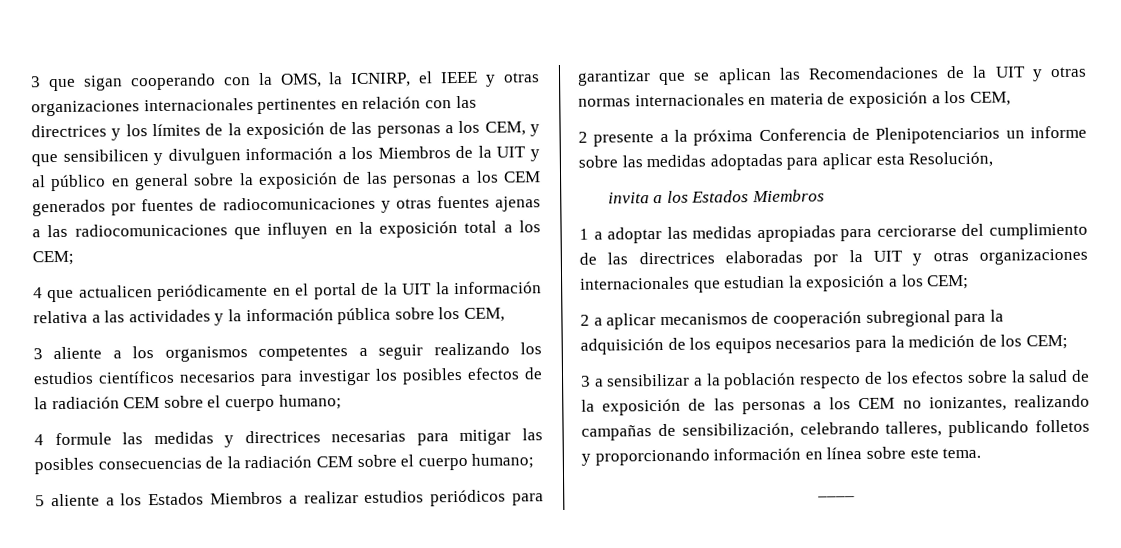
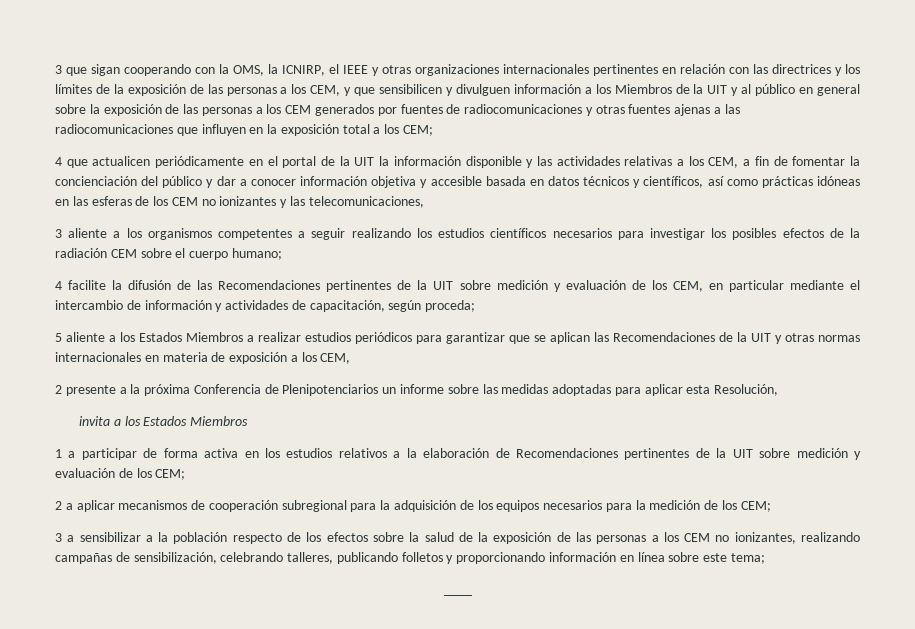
- 4 que actualicen periódicamente en el portal de la UIT la información relativa a las actividades y la información pública sobre los CEM,
+ 4 que actualicen periódicamente en el portal de la UIT la información disponible y las actividades relativas a los CEM, a fin de fomentar la concienciación del público y dar a conocer información objetiva y accesible basada en datos técnicos y científicos, así como prácticas idóneas en las esferas de los CEM no ionizantes y las telecomunicaciones,
- 4 formule las medidas y directrices necesarias para mitigar las posibles consecuencias de la radiación CEM sobre el cuerpo humano;
+ 4 facilite la difusión de las Recomendaciones pertinentes de la UIT sobre medición y evaluación de los CEM, en particular mediante el intercambio de información y actividades de capacitación, según proceda;
- 1 a adoptar las medidas apropiadas para cerciorarse del cumplimiento de las directrices elaboradas por la UIT y otras organizaciones internacionales que estudian la exposición a los CEM;
+ 1 a participar de forma activa en los estudios relativos a la elaboración de Recomendaciones pertinentes de la UIT sobre medición y evaluación de los CEM;
- 3 a sensibilizar a la población respecto de los efectos sobre la salud de la exposición de las personas a los CEM no ionizantes, realizando campañas de sensibilización, celebrando talleres, publicando folletos y proporcionando información en línea sobre este tema.
+ 3 a sensibilizar a la población respecto de los efectos sobre la salud de la exposición de las personas a los CEM no ionizantes, realizando campañas de sensibilización, celebrando talleres, publicando folletos y proporcionando información en línea sobre este tema;

